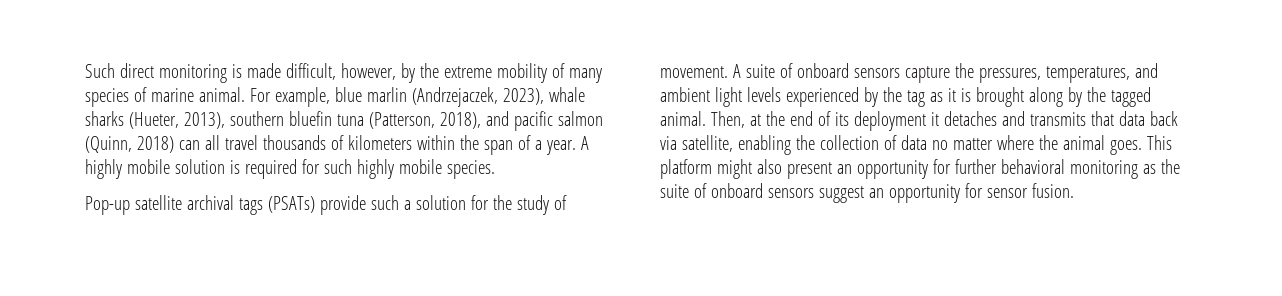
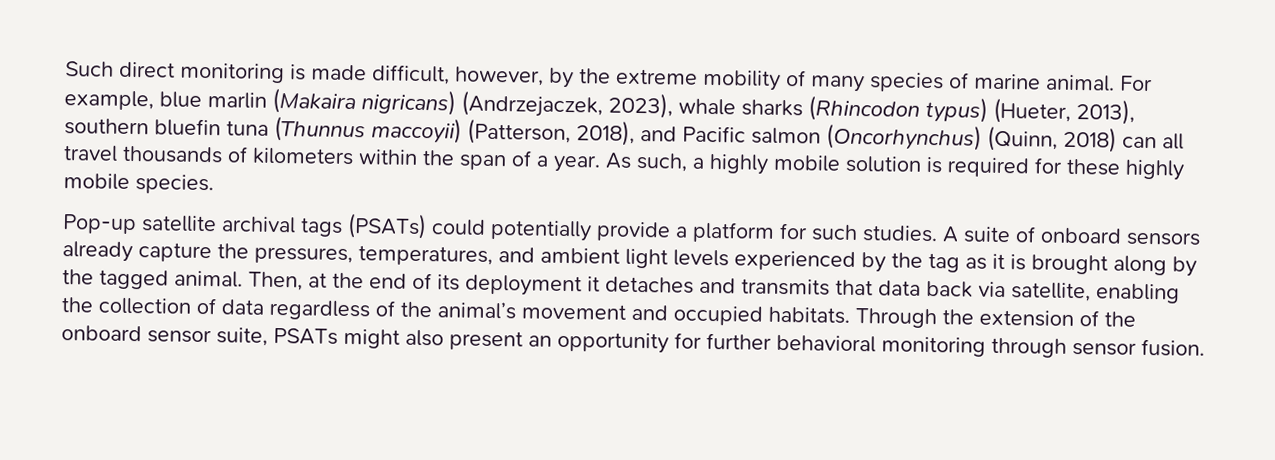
- For example, blue marlin (Andrzejaczek, 2023), whale sharks (Hueter, 2013), southern bluefin tuna (Patterson, 2018), and pacific salmon (Quinn, 2018) can all travel thousands of kilometers within the span of a year.
+ For example, blue marlin (Makaira nigricans) (Andrzejaczek, 2023), whale sharks (Rhincodon typus) (Hueter, 2013), southern bluefin tuna (Thunnus maccoyii) (Patterson, 2018), and Pacific salmon (Oncorhynchus) (Quinn, 2018) can all travel thousands of kilometers within the span of a year.
- A highly mobile solution is required for such highly mobile species.
+ As such, a highly mobile solution is required for these highly mobile species.
- Pop-up satellite archival tags (PSATs) provide such a solution for the study of movement.
+ Pop-up satellite archival tags (PSATs) could potentially provide a platform for such studies.
- A suite of onboard sensors capture the pressures, temperatures, and ambient light levels experienced by the tag as it is brought along by the tagged animal.
+ A suite of onboard sensors already capture the pressures, temperatures, and ambient light levels experienced by the tag as it is brought along by the tagged animal.
- Then, at the end of its deployment it detaches and transmits that data back via satellite, enabling the collection of data no matter where the animal goes. This platform might also present an opportunity for further behavioral monitoring as the suite of onboard sensors suggest an opportunity for sensor fusion.
+ Then, at the end of its deployment it detaches and transmits that data back via satellite, enabling the collection of data regardless of the animal’s movement and occupied habitats. Through the extension of the onboard sensor suite, PSATs might also present an opportunity for further behavioral monitoring through sensor fusion.

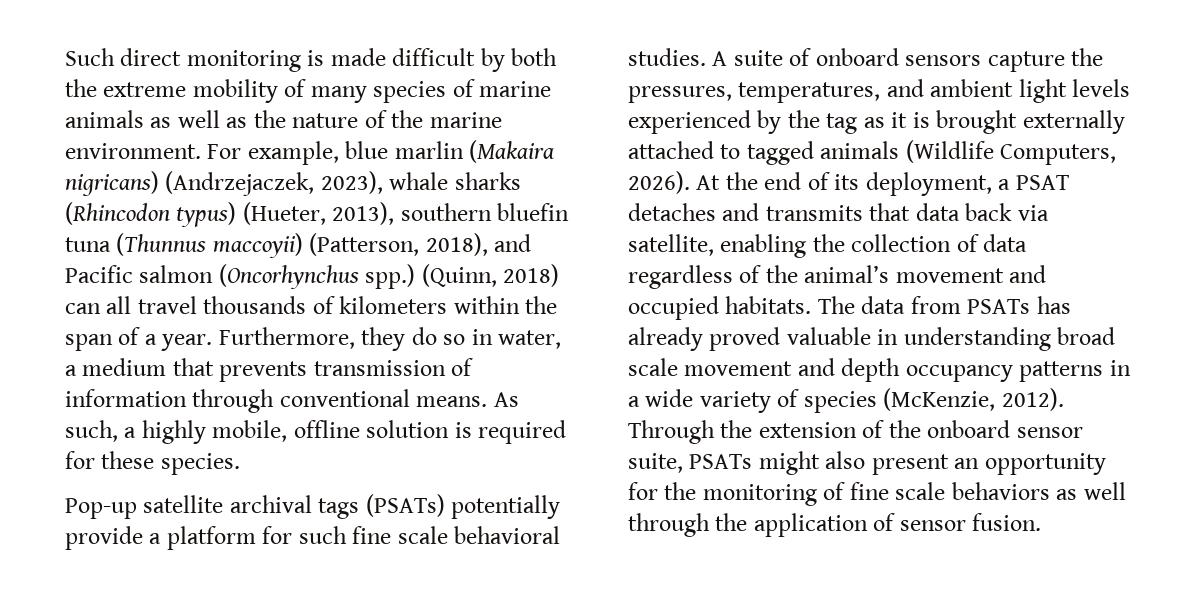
- Such direct monitoring is made difficult, however, by the extreme mobility of many species of marine animal.
+ Such direct monitoring is made difficult by both the extreme mobility of many species of marine animals as well as the nature of the marine environment.
- For example, blue marlin (Makaira nigricans) (Andrzejaczek, 2023), whale sharks (Rhincodon typus) (Hueter, 2013), southern bluefin tuna (Thunnus maccoyii) (Patterson, 2018), and Pacific salmon (Oncorhynchus) (Quinn, 2018) can all travel thousands of kilometers within the span of a year.
+ For example, blue marlin (Makaira nigricans) (Andrzejaczek, 2023), whale sharks (Rhincodon typus) (Hueter, 2013), southern bluefin tuna (Thunnus maccoyii) (Patterson, 2018), and Pacific salmon (Oncorhynchus spp.) (Quinn, 2018) can all travel thousands of kilometers within the span of a year.
+ Furthermore, they do so in water, a medium that prevents transmission of information through conventional means.
- As such, a highly mobile solution is required for these highly mobile species.
+ As such, a highly mobile, offline solution is required for these species.
- Pop-up satellite archival tags (PSATs) could potentially provide a platform for such studies.
+ Pop-up satellite archival tags (PSATs) potentially provide a platform for such fine scale behavioral studies.
- A suite of onboard sensors already capture the pressures, temperatures, and ambient light levels experienced by the tag as it is brought along by the tagged animal. Then, at the end of its deployment it detaches and transmits that data back via satellite, enabling the collection of data regardless of the animal’s movement and occupied habitats.
+ A suite of onboard sensors capture the pressures, temperatures, and ambient light levels experienced by the tag as it is brought externally attached to tagged animals (Wildlife Computers, 2026). At the end of its deployment, a PSAT detaches and transmits that data back via satellite, enabling the collection of data regardless of the animal’s movement and occupied habitats.
+ The data from PSATs has already proved valuable in understanding broad scale movement and depth occupancy patterns in a wide variety of species (McKenzie, 2012).
- Through the extension of the onboard sensor suite, PSATs might also present an opportunity for further behavioral monitoring through sensor fusion.
+ Through the extension of the onboard sensor suite, PSATs might also present an opportunity for the monitoring of fine scale behaviors as well through the application of sensor fusion.

